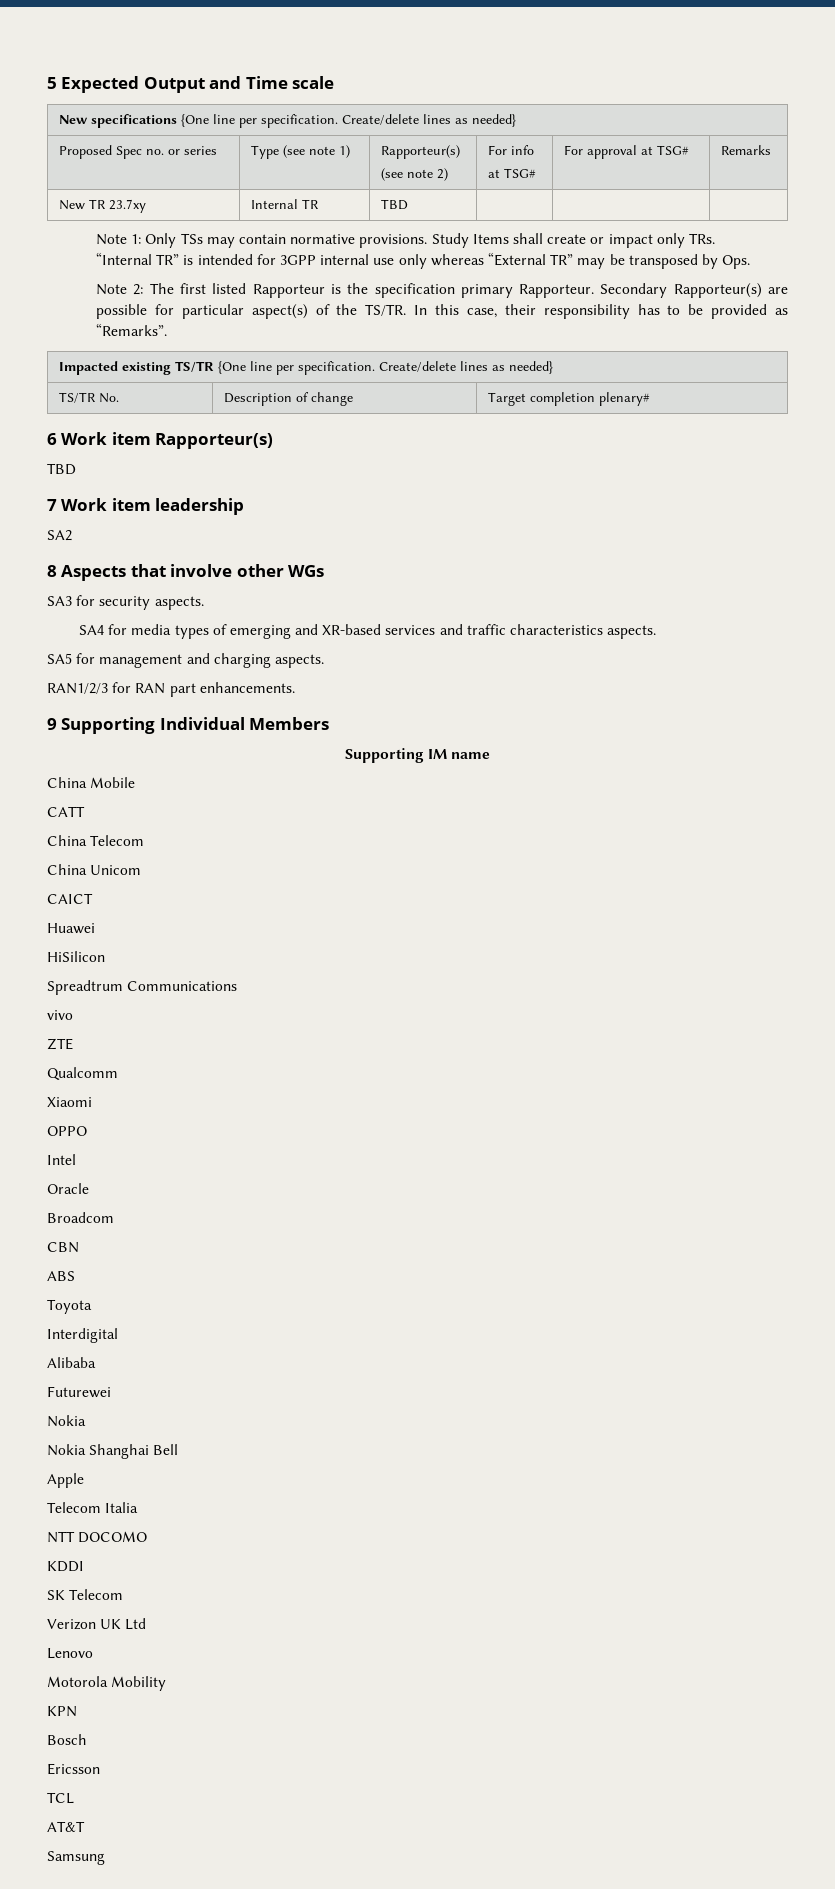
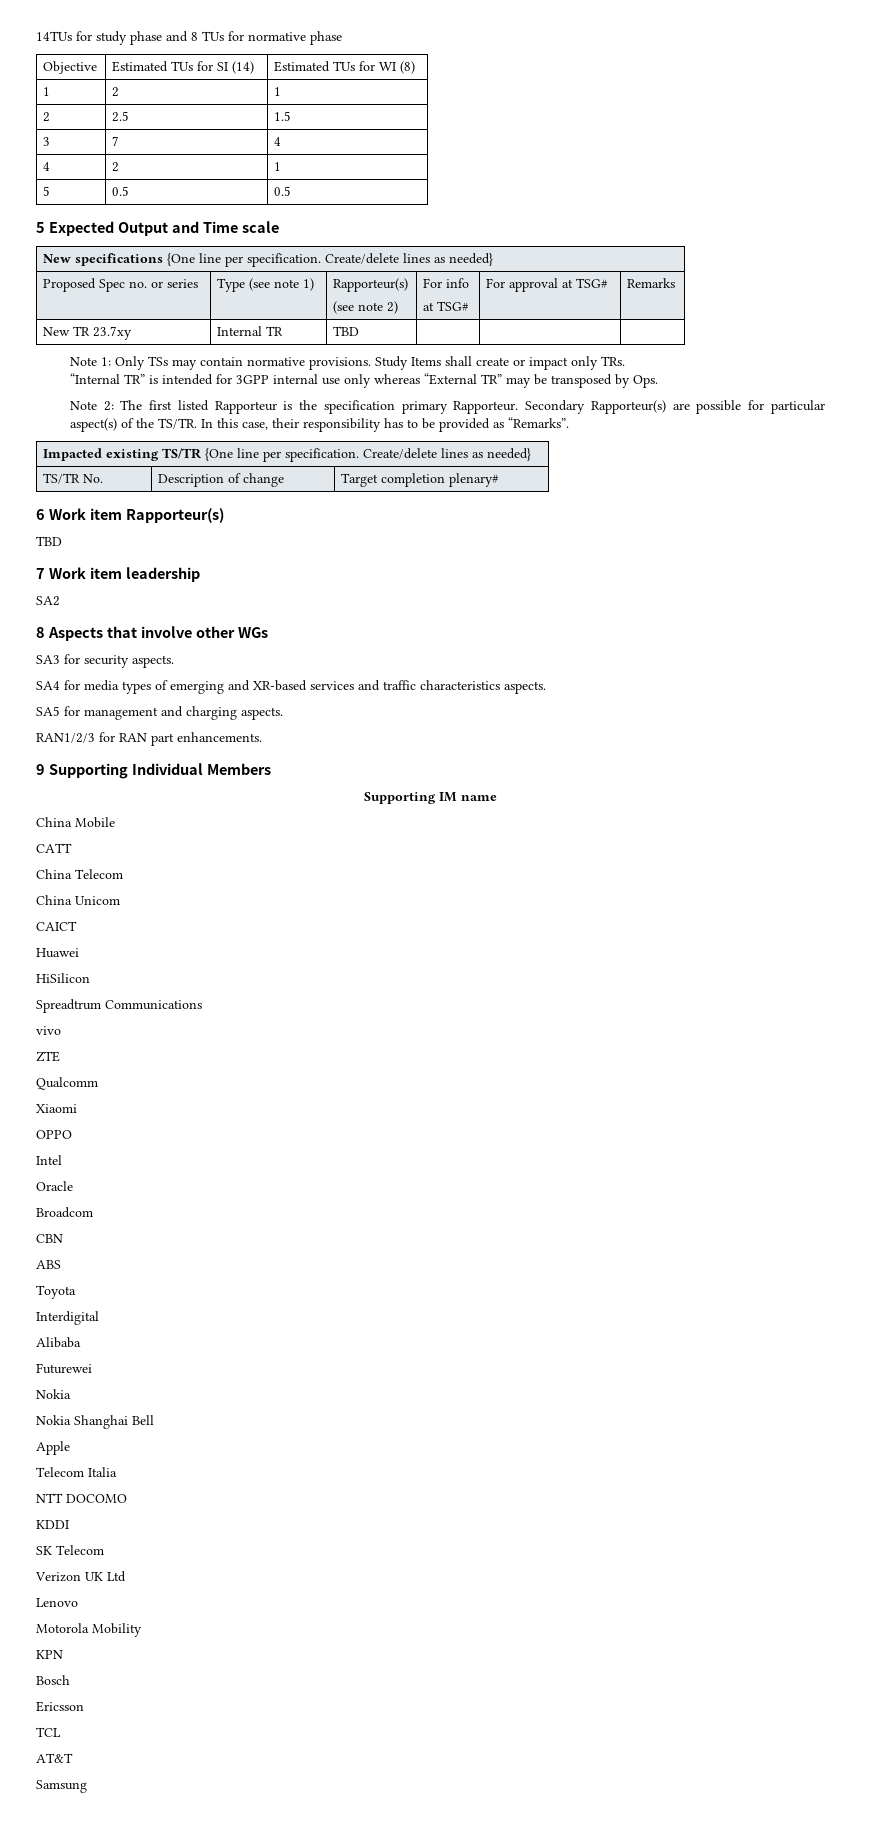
+ 14TUs for study phase and 8 TUs for normative phase
+ Objective | Estimated TUs for SI (14) | Estimated TUs for WI (8)
+ 1 | 2 | 1
+ 2 | 2.5 | 1.5
+ 3 | 7 | 4
+ 4 | 2 | 1
+ 5 | 0.5 | 0.5

